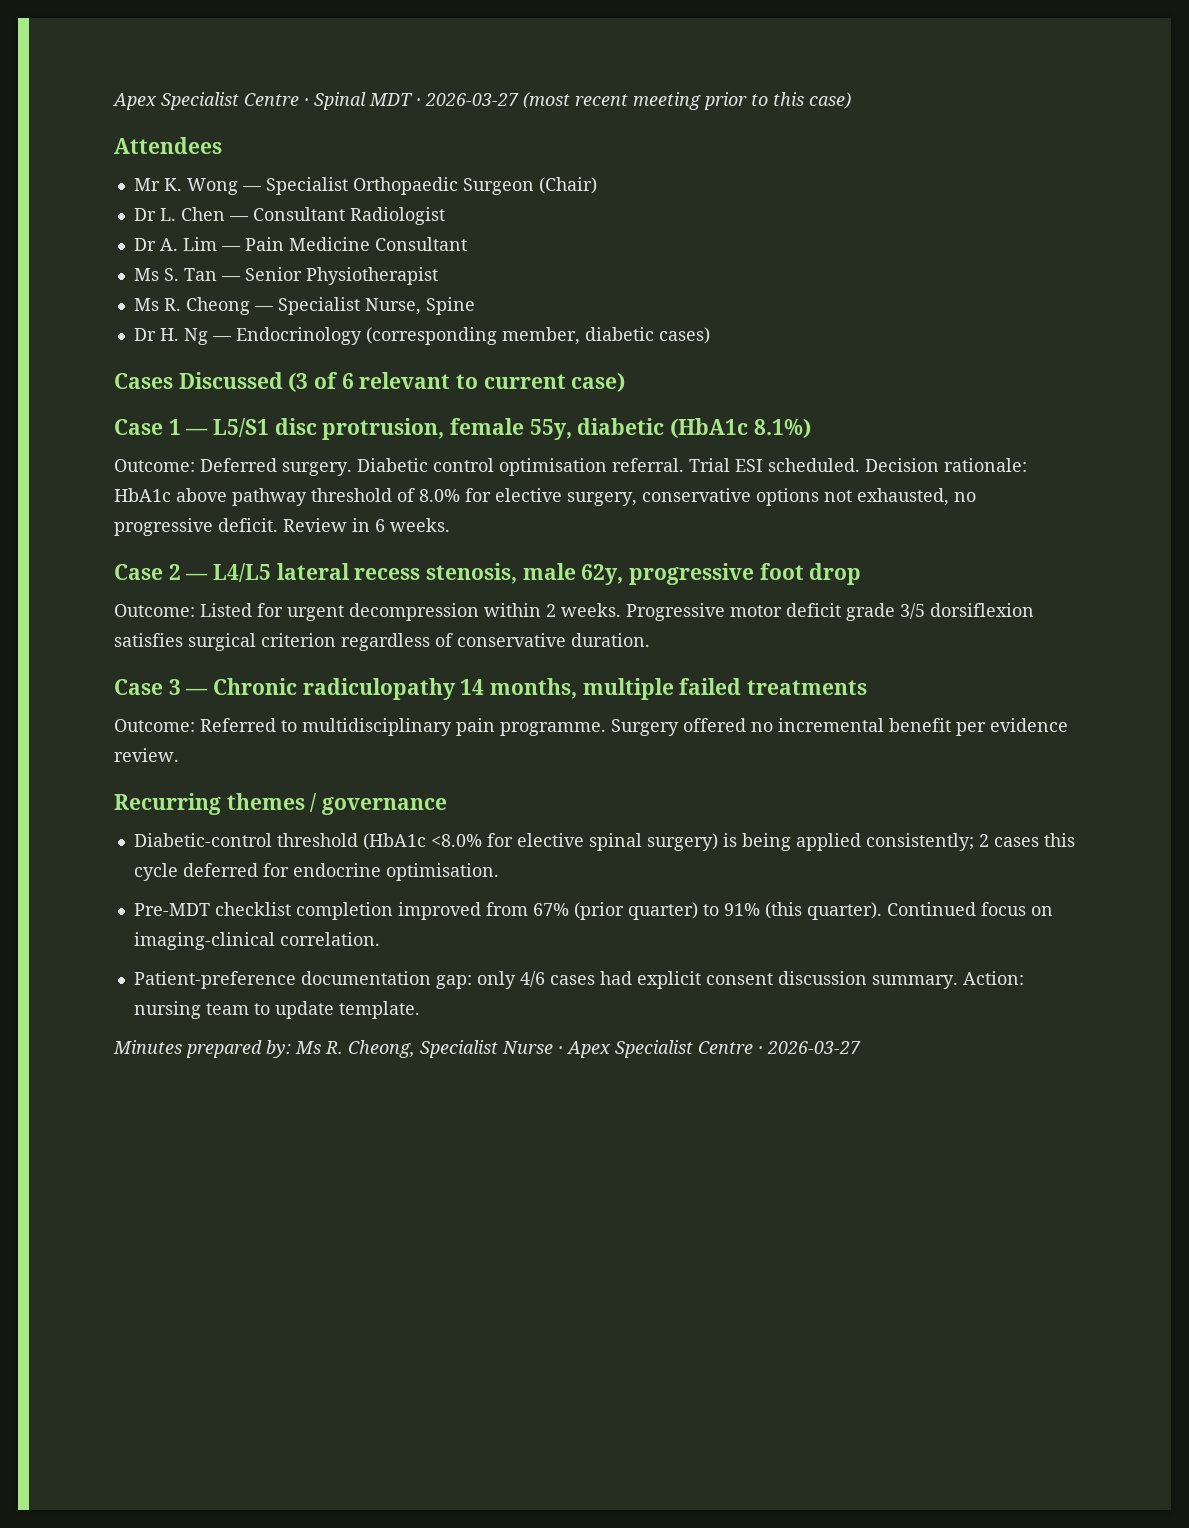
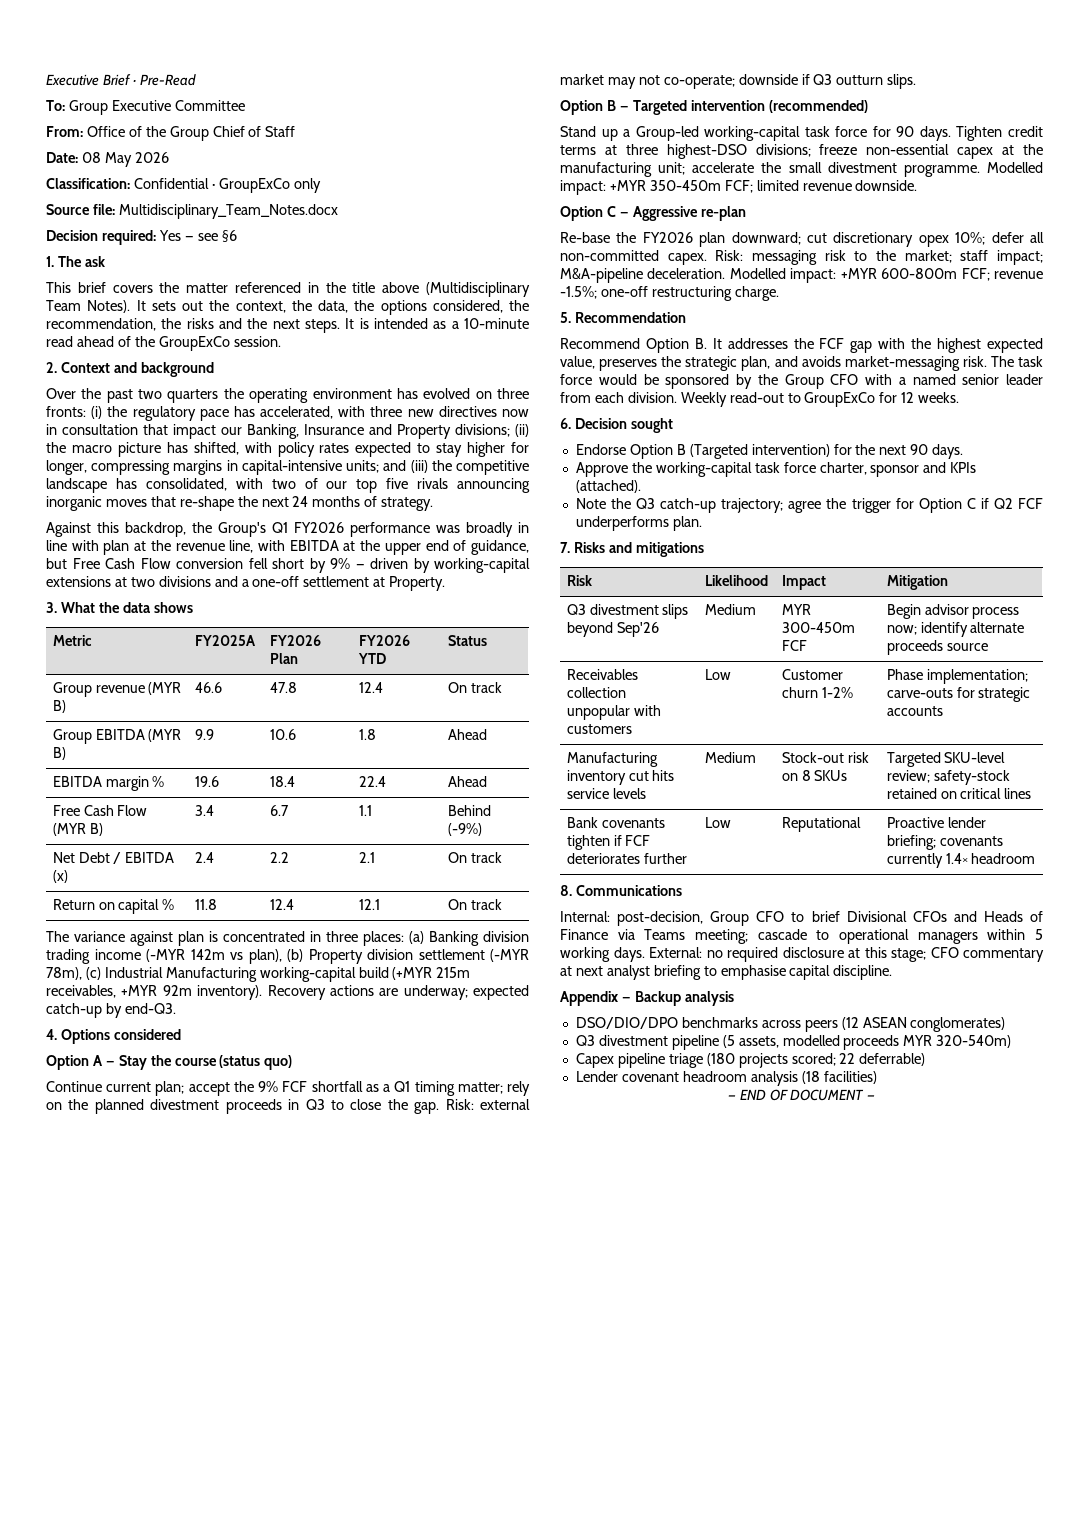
- Apex Specialist Centre · Spinal MDT · 2026-03-27 (most recent meeting prior to this case)
- Attendees
- Mr K. Wong — Specialist Orthopaedic Surgeon (Chair)
- Dr L. Chen — Consultant Radiologist
- Dr A. Lim — Pain Medicine Consultant
- Ms S. Tan — Senior Physiotherapist
- Ms R. Cheong — Specialist Nurse, Spine
- Dr H. Ng — Endocrinology (corresponding member, diabetic cases)
- Cases Discussed (3 of 6 relevant to current case)
- Case 1 — L5/S1 disc protrusion, female 55y, diabetic (HbA1c 8.1%)
- Outcome: Deferred surgery. Diabetic control optimisation referral. Trial ESI scheduled. Decision rationale: HbA1c above pathway threshold of 8.0% for elective surgery, conservative options not exhausted, no progressive deficit. Review in 6 weeks.
- Case 2 — L4/L5 lateral recess stenosis, male 62y, progressive foot drop
- Outcome: Listed for urgent decompression within 2 weeks. Progressive motor deficit grade 3/5 dorsiflexion satisfies surgical criterion regardless of conservative duration.
- Case 3 — Chronic radiculopathy 14 months, multiple failed treatments
- Outcome: Referred to multidisciplinary pain programme. Surgery offered no incremental benefit per evidence review.
- Recurring themes / governance
- Diabetic-control threshold (HbA1c <8.0% for elective spinal surgery) is being applied consistently; 2 cases this cycle deferred for endocrine optimisation.
- Pre-MDT checklist completion improved from 67% (prior quarter) to 91% (this quarter). Continued focus on imaging-clinical correlation.
- Patient-preference documentation gap: only 4/6 cases had explicit consent discussion summary. Action: nursing team to update template.
- Minutes prepared by: Ms R. Cheong, Specialist Nurse · Apex Specialist Centre · 2026-03-27
+ Executive Brief · Pre-Read
+ To: Group Executive Committee
+ From: Office of the Group Chief of Staff
+ Date: 08 May 2026
+ Classification: Confidential · GroupExCo only
+ Source file: Multidisciplinary_Team_Notes.docx
+ Decision required: Yes — see §6
+ 1. The ask
+ This brief covers the matter referenced in the title above (Multidisciplinary Team Notes). It sets out the context, the data, the options considered, the recommendation, the risks and the next steps. It is intended as a 10-minute read ahead of the GroupExCo session.
+ 2. Context and background
+ Over the past two quarters the operating environment has evolved on three fronts: (i) the regulatory pace has accelerated, with three new directives now in consultation that impact our Banking, Insurance and Property divisions; (ii) the macro picture has shifted, with policy rates expected to stay higher for longer, compressing margins in capital-intensive units; and (iii) the competitive landscape has consolidated, with two of our top five rivals announcing inorganic moves that re-shape the next 24 months of strategy.
+ Against this backdrop, the Group's Q1 FY2026 performance was broadly in line with plan at the revenue line, with EBITDA at the upper end of guidance, but Free Cash Flow conversion fell short by 9% — driven by working-capital extensions at two divisions and a one-off settlement at Property.
+ 3. What the data shows
+ Metric | FY2025A | FY2026 Plan | FY2026 YTD | Status
+ Group revenue (MYR B) | 46.6 | 47.8 | 12.4 | On track
+ Group EBITDA (MYR B) | 9.9 | 10.6 | 1.8 | Ahead
+ EBITDA margin % | 19.6 | 18.4 | 22.4 | Ahead
+ Free Cash Flow (MYR B) | 3.4 | 6.7 | 1.1 | Behind (-9%)
+ Net Debt / EBITDA (x) | 2.4 | 2.2 | 2.1 | On track
+ Return on capital % | 11.8 | 12.4 | 12.1 | On track
+ The variance against plan is concentrated in three places: (a) Banking division trading income (-MYR 142m vs plan), (b) Property division settlement (-MYR 78m), (c) Industrial Manufacturing working-capital build (+MYR 215m receivables, +MYR 92m inventory). Recovery actions are underway; expected catch-up by end-Q3.
+ 4. Options considered
+ Option A — Stay the course (status quo)
+ Continue current plan; accept the 9% FCF shortfall as a Q1 timing matter; rely on the planned divestment proceeds in Q3 to close the gap. Risk: external market may not co-operate; downside if Q3 outturn slips.
+ Option B — Targeted intervention (recommended)
+ Stand up a Group-led working-capital task force for 90 days. Tighten credit terms at three highest-DSO divisions; freeze non-essential capex at the manufacturing unit; accelerate the small divestment programme. Modelled impact: +MYR 350-450m FCF; limited revenue downside.
+ Option C — Aggressive re-plan
+ Re-base the FY2026 plan downward; cut discretionary opex 10%; defer all non-committed capex. Risk: messaging risk to the market; staff impact; M&A-pipeline deceleration. Modelled impact: +MYR 600-800m FCF; revenue -1.5%; one-off restructuring charge.
+ 5. Recommendation
+ Recommend Option B. It addresses the FCF gap with the highest expected value, preserves the strategic plan, and avoids market-messaging risk. The task force would be sponsored by the Group CFO with a named senior leader from each division. Weekly read-out to GroupExCo for 12 weeks.
+ 6. Decision sought
+ Endorse Option B (Targeted intervention) for the next 90 days.
+ Approve the working-capital task force charter, sponsor and KPIs (attached).
+ Note the Q3 catch-up trajectory; agree the trigger for Option C if Q2 FCF underperforms plan.
+ 7. Risks and mitigations
+ Risk | Likelihood | Impact | Mitigation
+ Q3 divestment slips beyond Sep'26 | Medium | MYR 300-450m FCF | Begin advisor process now; identify alternate proceeds source
+ Receivables collection unpopular with customers | Low | Customer churn 1-2% | Phase implementation; carve-outs for strategic accounts
+ Manufacturing inventory cut hits service levels | Medium | Stock-out risk on 8 SKUs | Targeted SKU-level review; safety-stock retained on critical lines
+ Bank covenants tighten if FCF deteriorates further | Low | Reputational | Proactive lender briefing; covenants currently 1.4× headroom
+ 8. Communications
+ Internal: post-decision, Group CFO to brief Divisional CFOs and Heads of Finance via Teams meeting; cascade to operational managers within 5 working days. External: no required disclosure at this stage; CFO commentary at next analyst briefing to emphasise capital discipline.
+ Appendix — Backup analysis
+ DSO/DIO/DPO benchmarks across peers (12 ASEAN conglomerates)
+ Q3 divestment pipeline (5 assets, modelled proceeds MYR 320-540m)
+ Capex pipeline triage (180 projects scored; 22 deferrable)
+ Lender covenant headroom analysis (18 facilities)
+ — END OF DOCUMENT —

